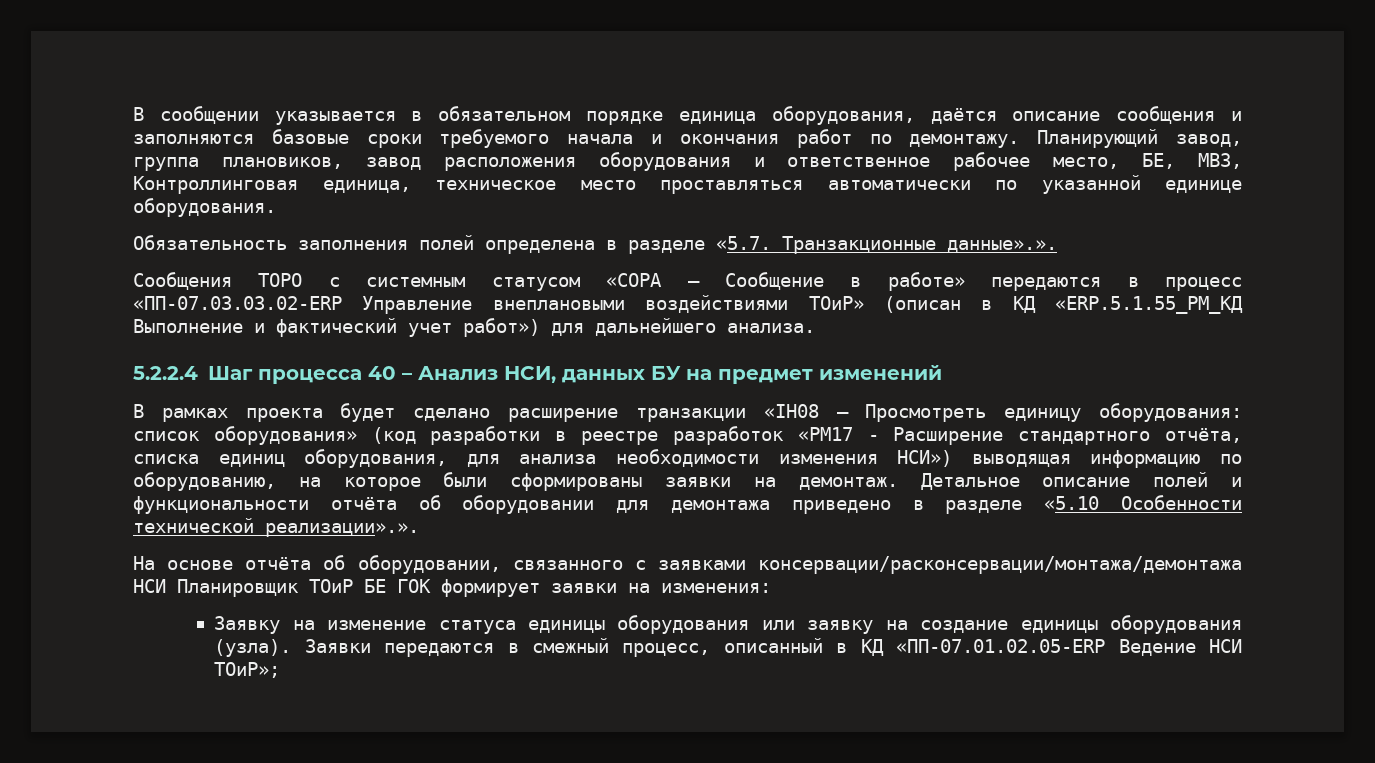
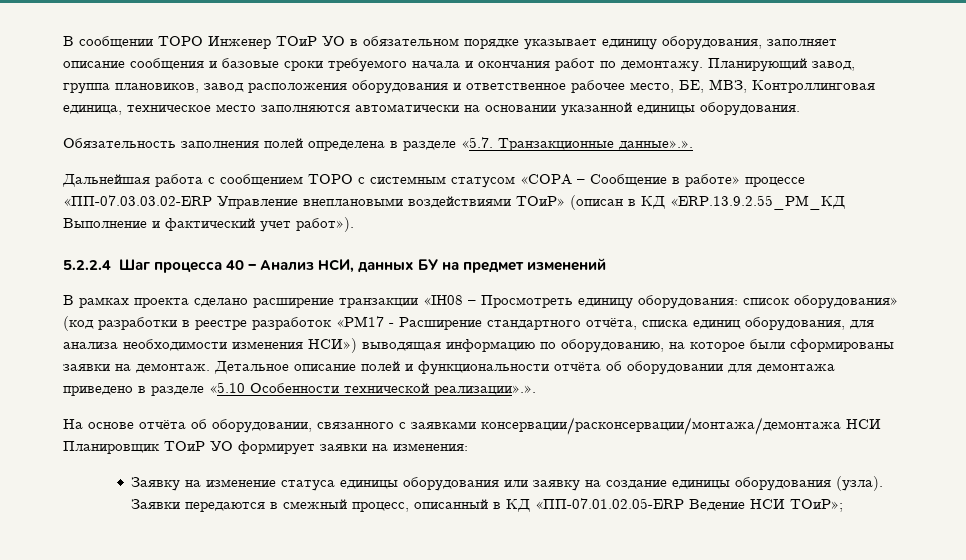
- В сообщении указывается в обязательном порядке единица оборудования, даётся описание сообщения и заполняются базовые сроки требуемого начала и окончания работ по демонтажу.
+ В сообщении ТОРО Инженер ТОиР УО в обязательном порядке указывает единицу оборудования, заполняет описание сообщения и базовые сроки требуемого начала и окончания работ по демонтажу.
- Планирующий завод, группа плановиков, завод расположения оборудования и ответственное рабочее место, БЕ, МВЗ, Контроллинговая единица, техническое место проставляться автоматически по указанной единице оборудования.
+ Планирующий завод, группа плановиков, завод расположения оборудования и ответственное рабочее место, БЕ, МВЗ, Контроллинговая единица, техническое место заполняются автоматически на основании указанной единицы оборудования.
- Сообщения ТОРО с системным статусом «СОРА – Сообщение в работе» передаются в процесс «ПП-07.03.03.02-ERP Управление внеплановыми воздействиями ТОиР» (описан в КД «ERP.5.1.55_PM_КД Выполнение и фактический учет работ») для дальнейшего анализа.
+ Дальнейшая работа с сообщением ТОРО с системным статусом «СОРА – Сообщение в работе» процессе «ПП-07.03.03.02-ERP Управление внеплановыми воздействиями ТОиР» (описан в КД «ERP.13.9.2.55_PM_КД Выполнение и фактический учет работ»).
- В рамках проекта будет сделано расширение транзакции «IH08 – Просмотреть единицу оборудования: список оборудования» (код разработки в реестре разработок «PM17 - Расширение стандартного отчёта, списка единиц оборудования, для анализа необходимости изменения НСИ») выводящая информацию по оборудованию, на которое были сформированы заявки на демонтаж.
+ В рамках проекта сделано расширение транзакции «IH08 – Просмотреть единицу оборудования: список оборудования» (код разработки в реестре разработок «PM17 - Расширение стандартного отчёта, списка единиц оборудования, для анализа необходимости изменения НСИ») выводящая информацию по оборудованию, на которое были сформированы заявки на демонтаж.
- На основе отчёта об оборудовании, связанного с заявками консервации/расконсервации/монтажа/демонтажа НСИ Планировщик ТОиР БЕ ГОК формирует заявки на изменения:
+ На основе отчёта об оборудовании, связанного с заявками консервации/расконсервации/монтажа/демонтажа НСИ Планировщик ТОиР УО формирует заявки на изменения:

